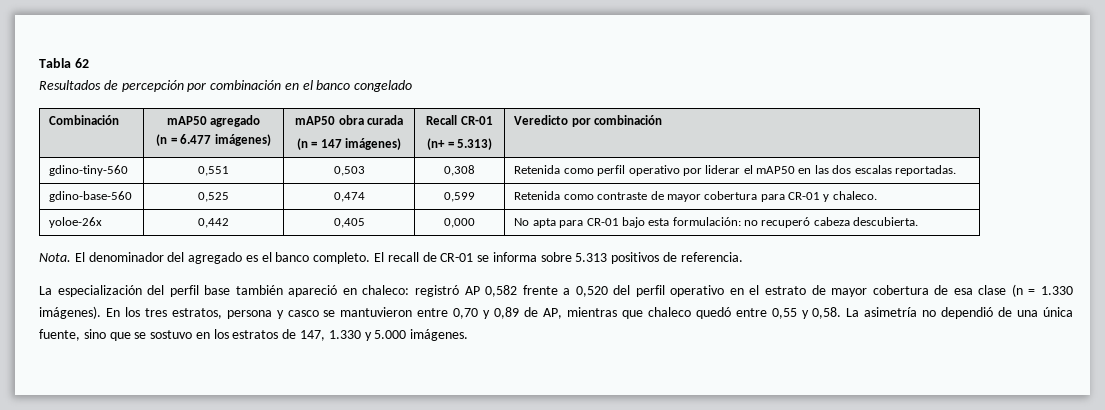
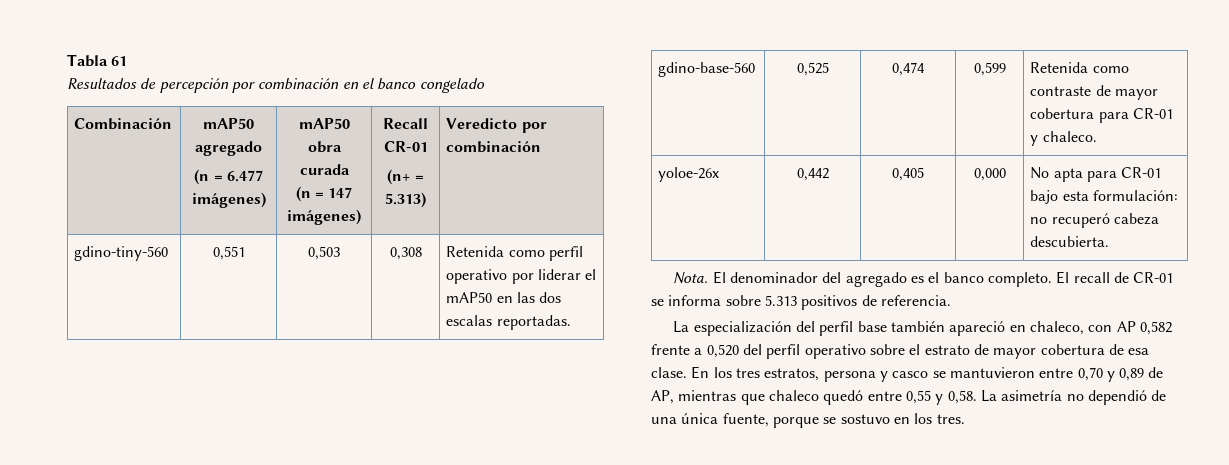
- Tabla 62
+ Tabla 61
- La especialización del perfil base también apareció en chaleco: registró AP 0,582 frente a 0,520 del perfil operativo en el estrato de mayor cobertura de esa clase (n = 1.330 imágenes).
+ La especialización del perfil base también apareció en chaleco, con AP 0,582 frente a 0,520 del perfil operativo sobre el estrato de mayor cobertura de esa clase.
- La asimetría no dependió de una única fuente, sino que se sostuvo en los estratos de 147, 1.330 y 5.000 imágenes.
+ La asimetría no dependió de una única fuente, porque se sostuvo en los tres.

